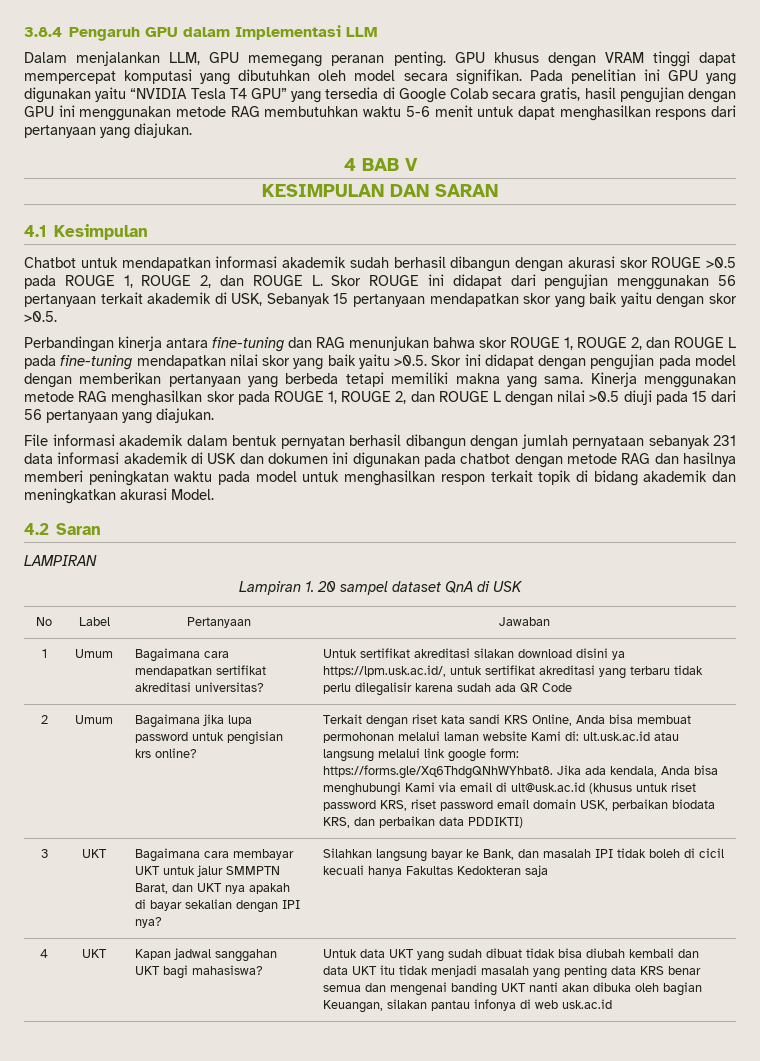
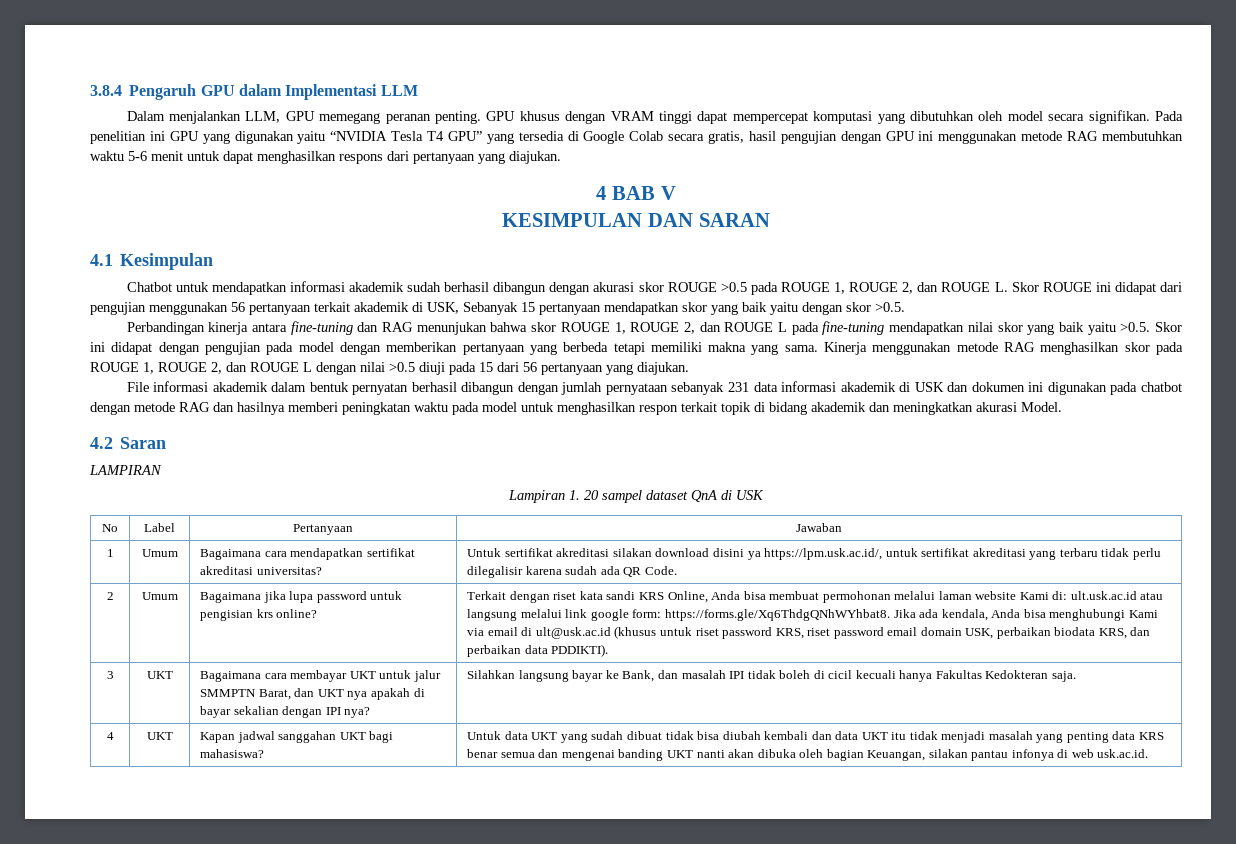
- 1 | Umum | Bagaimana cara mendapatkan sertifikat akreditasi universitas? | Untuk sertifikat akreditasi silakan download disini ya https://lpm.usk.ac.id/, untuk sertifikat akreditasi yang terbaru tidak perlu dilegalisir karena sudah ada QR Code
+ 1 | Umum | Bagaimana cara mendapatkan sertifikat akreditasi universitas? | Untuk sertifikat akreditasi silakan download disini ya https://lpm.usk.ac.id/, untuk sertifikat akreditasi yang terbaru tidak perlu dilegalisir karena sudah ada QR Code.
- Terkait dengan riset kata sandi KRS Online, Anda bisa membuat permohonan melalui laman website Kami di: ult.usk.ac.id atau langsung melalui link google form: https://forms.gle/Xq6ThdgQNhWYhbat8. Jika ada kendala, Anda bisa menghubungi Kami via email di ult@usk.ac.id (khusus untuk riset password KRS, riset password email domain USK, perbaikan biodata KRS, dan perbaikan data PDDIKTI)
+ Terkait dengan riset kata sandi KRS Online, Anda bisa membuat permohonan melalui laman website Kami di: ult.usk.ac.id atau langsung melalui link google form: https://forms.gle/Xq6ThdgQNhWYhbat8. Jika ada kendala, Anda bisa menghubungi Kami via email di ult@usk.ac.id (khusus untuk riset password KRS, riset password email domain USK, perbaikan biodata KRS, dan perbaikan data PDDIKTI).
- 3 | UKT | Bagaimana cara membayar UKT untuk jalur SMMPTN Barat, dan UKT nya apakah di bayar sekalian dengan IPI nya? | Silahkan langsung bayar ke Bank, dan masalah IPI tidak boleh di cicil kecuali hanya Fakultas Kedokteran saja
+ 3 | UKT | Bagaimana cara membayar UKT untuk jalur SMMPTN Barat, dan UKT nya apakah di bayar sekalian dengan IPI nya? | Silahkan langsung bayar ke Bank, dan masalah IPI tidak boleh di cicil kecuali hanya Fakultas Kedokteran saja.
- Untuk data UKT yang sudah dibuat tidak bisa diubah kembali dan data UKT itu tidak menjadi masalah yang penting data KRS benar semua dan mengenai banding UKT nanti akan dibuka oleh bagian Keuangan, silakan pantau infonya di web usk.ac.id
+ Untuk data UKT yang sudah dibuat tidak bisa diubah kembali dan data UKT itu tidak menjadi masalah yang penting data KRS benar semua dan mengenai banding UKT nanti akan dibuka oleh bagian Keuangan, silakan pantau infonya di web usk.ac.id.

